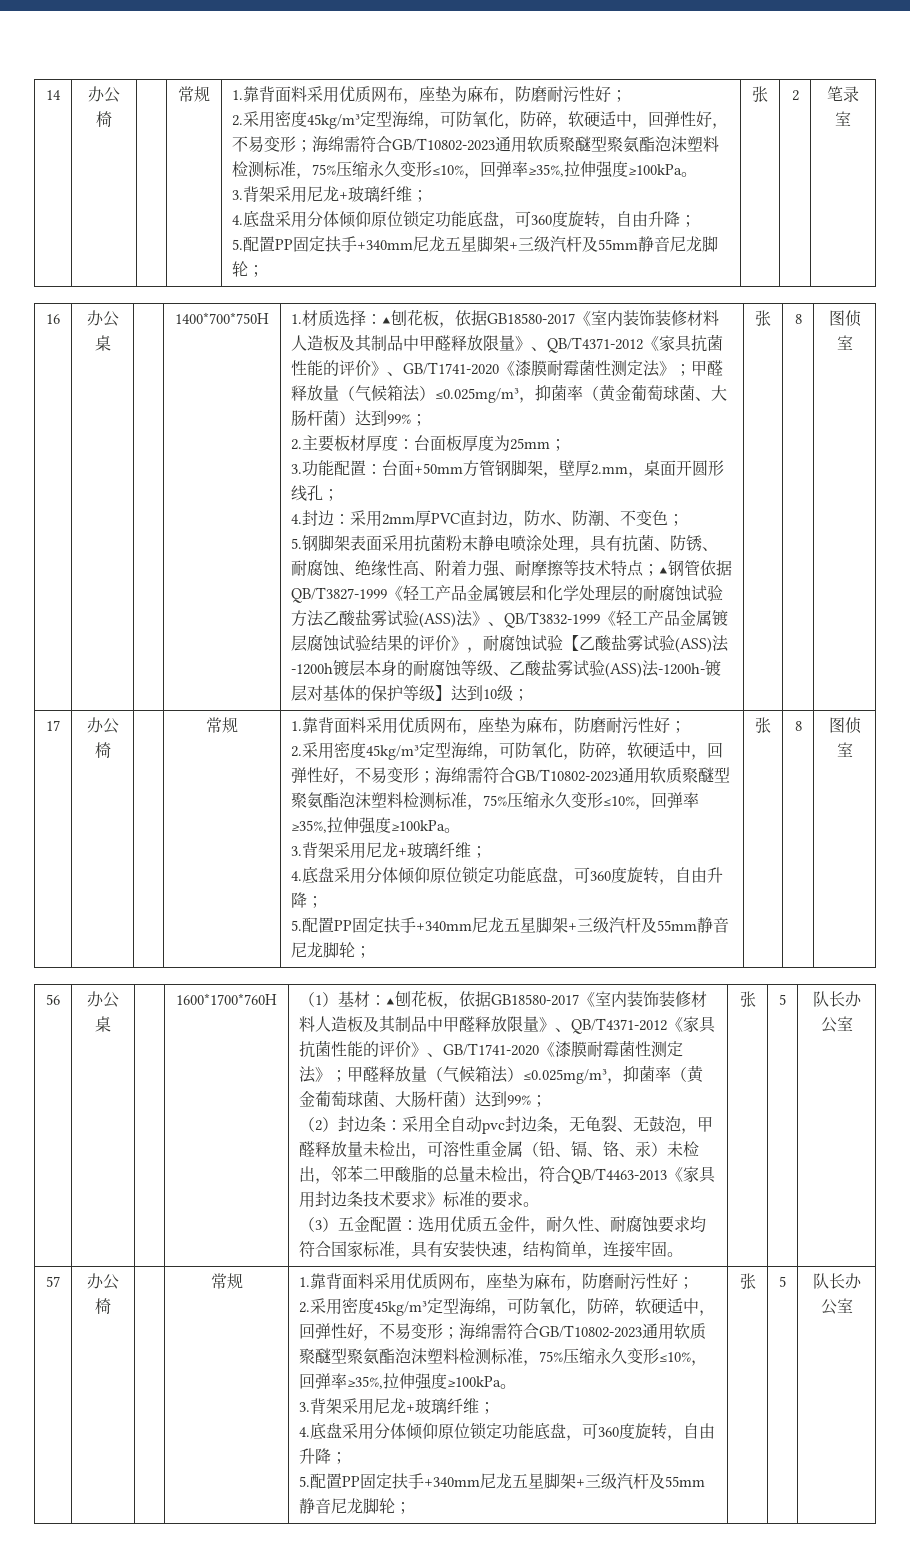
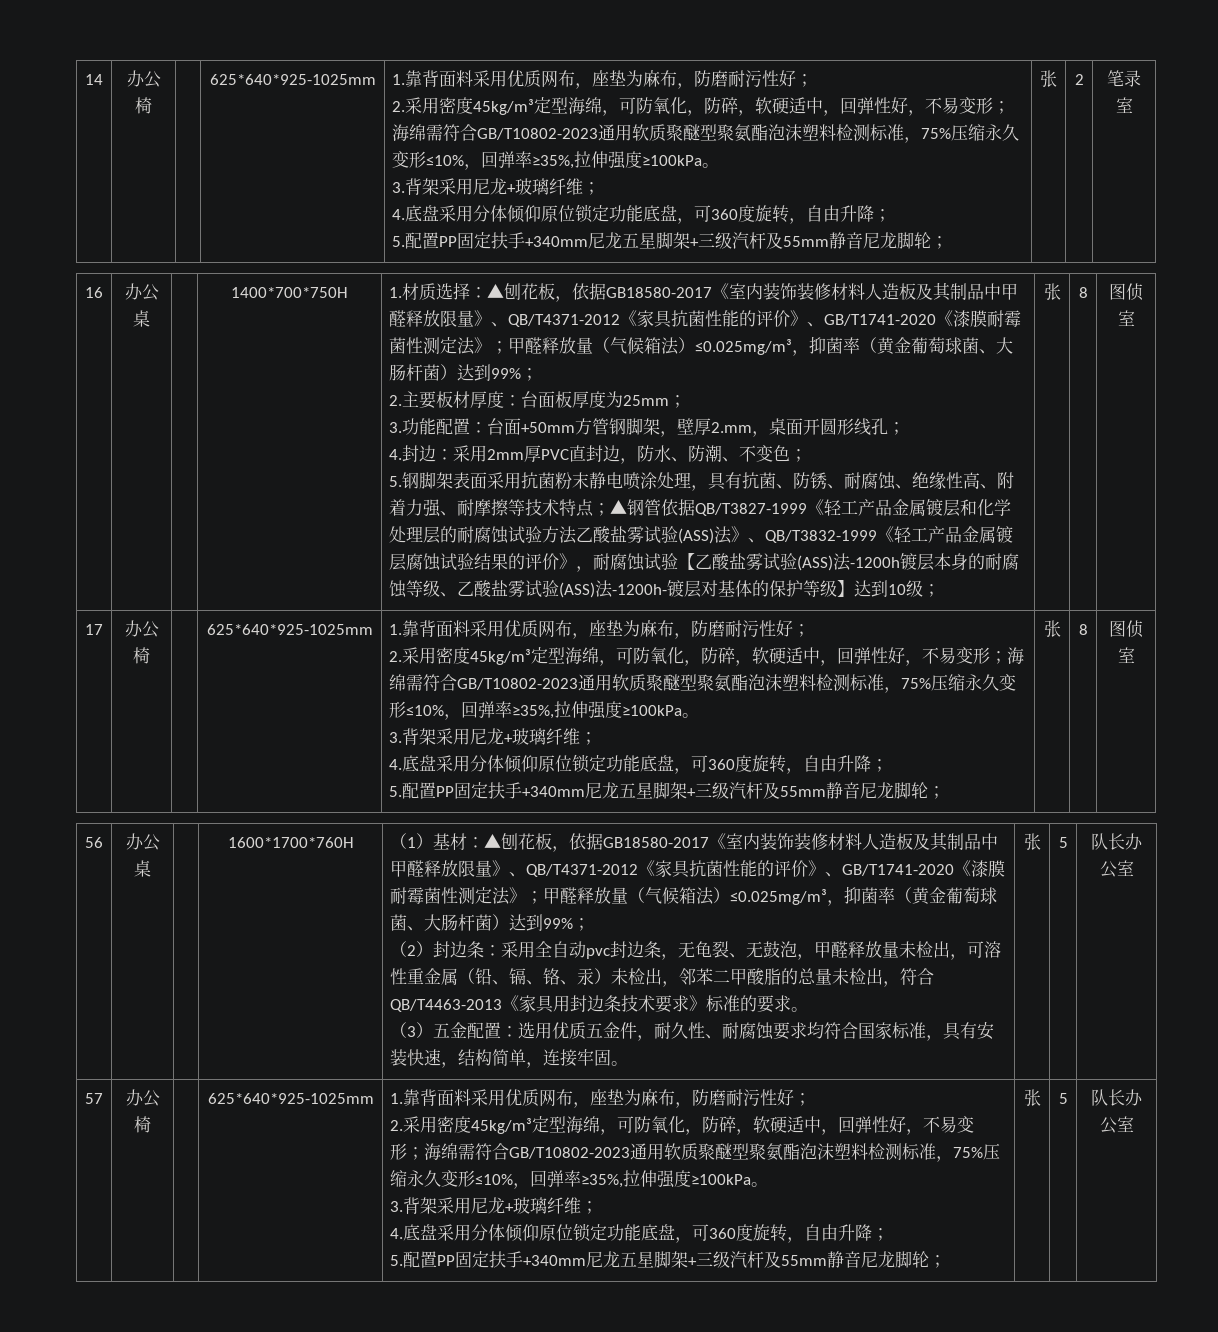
- 14 | 办公椅 | | 常规
+ 14 | 办公椅 | | 625*640*925-1025mm
- 17 | 办公椅 | | 常规
+ 17 | 办公椅 | | 625*640*925-1025mm
- 57 | 办公椅 | | 常规
+ 57 | 办公椅 | | 625*640*925-1025mm

